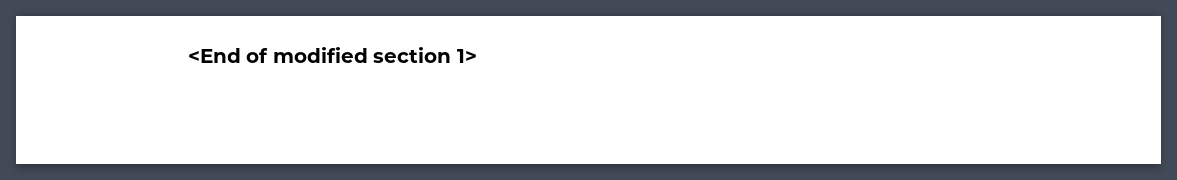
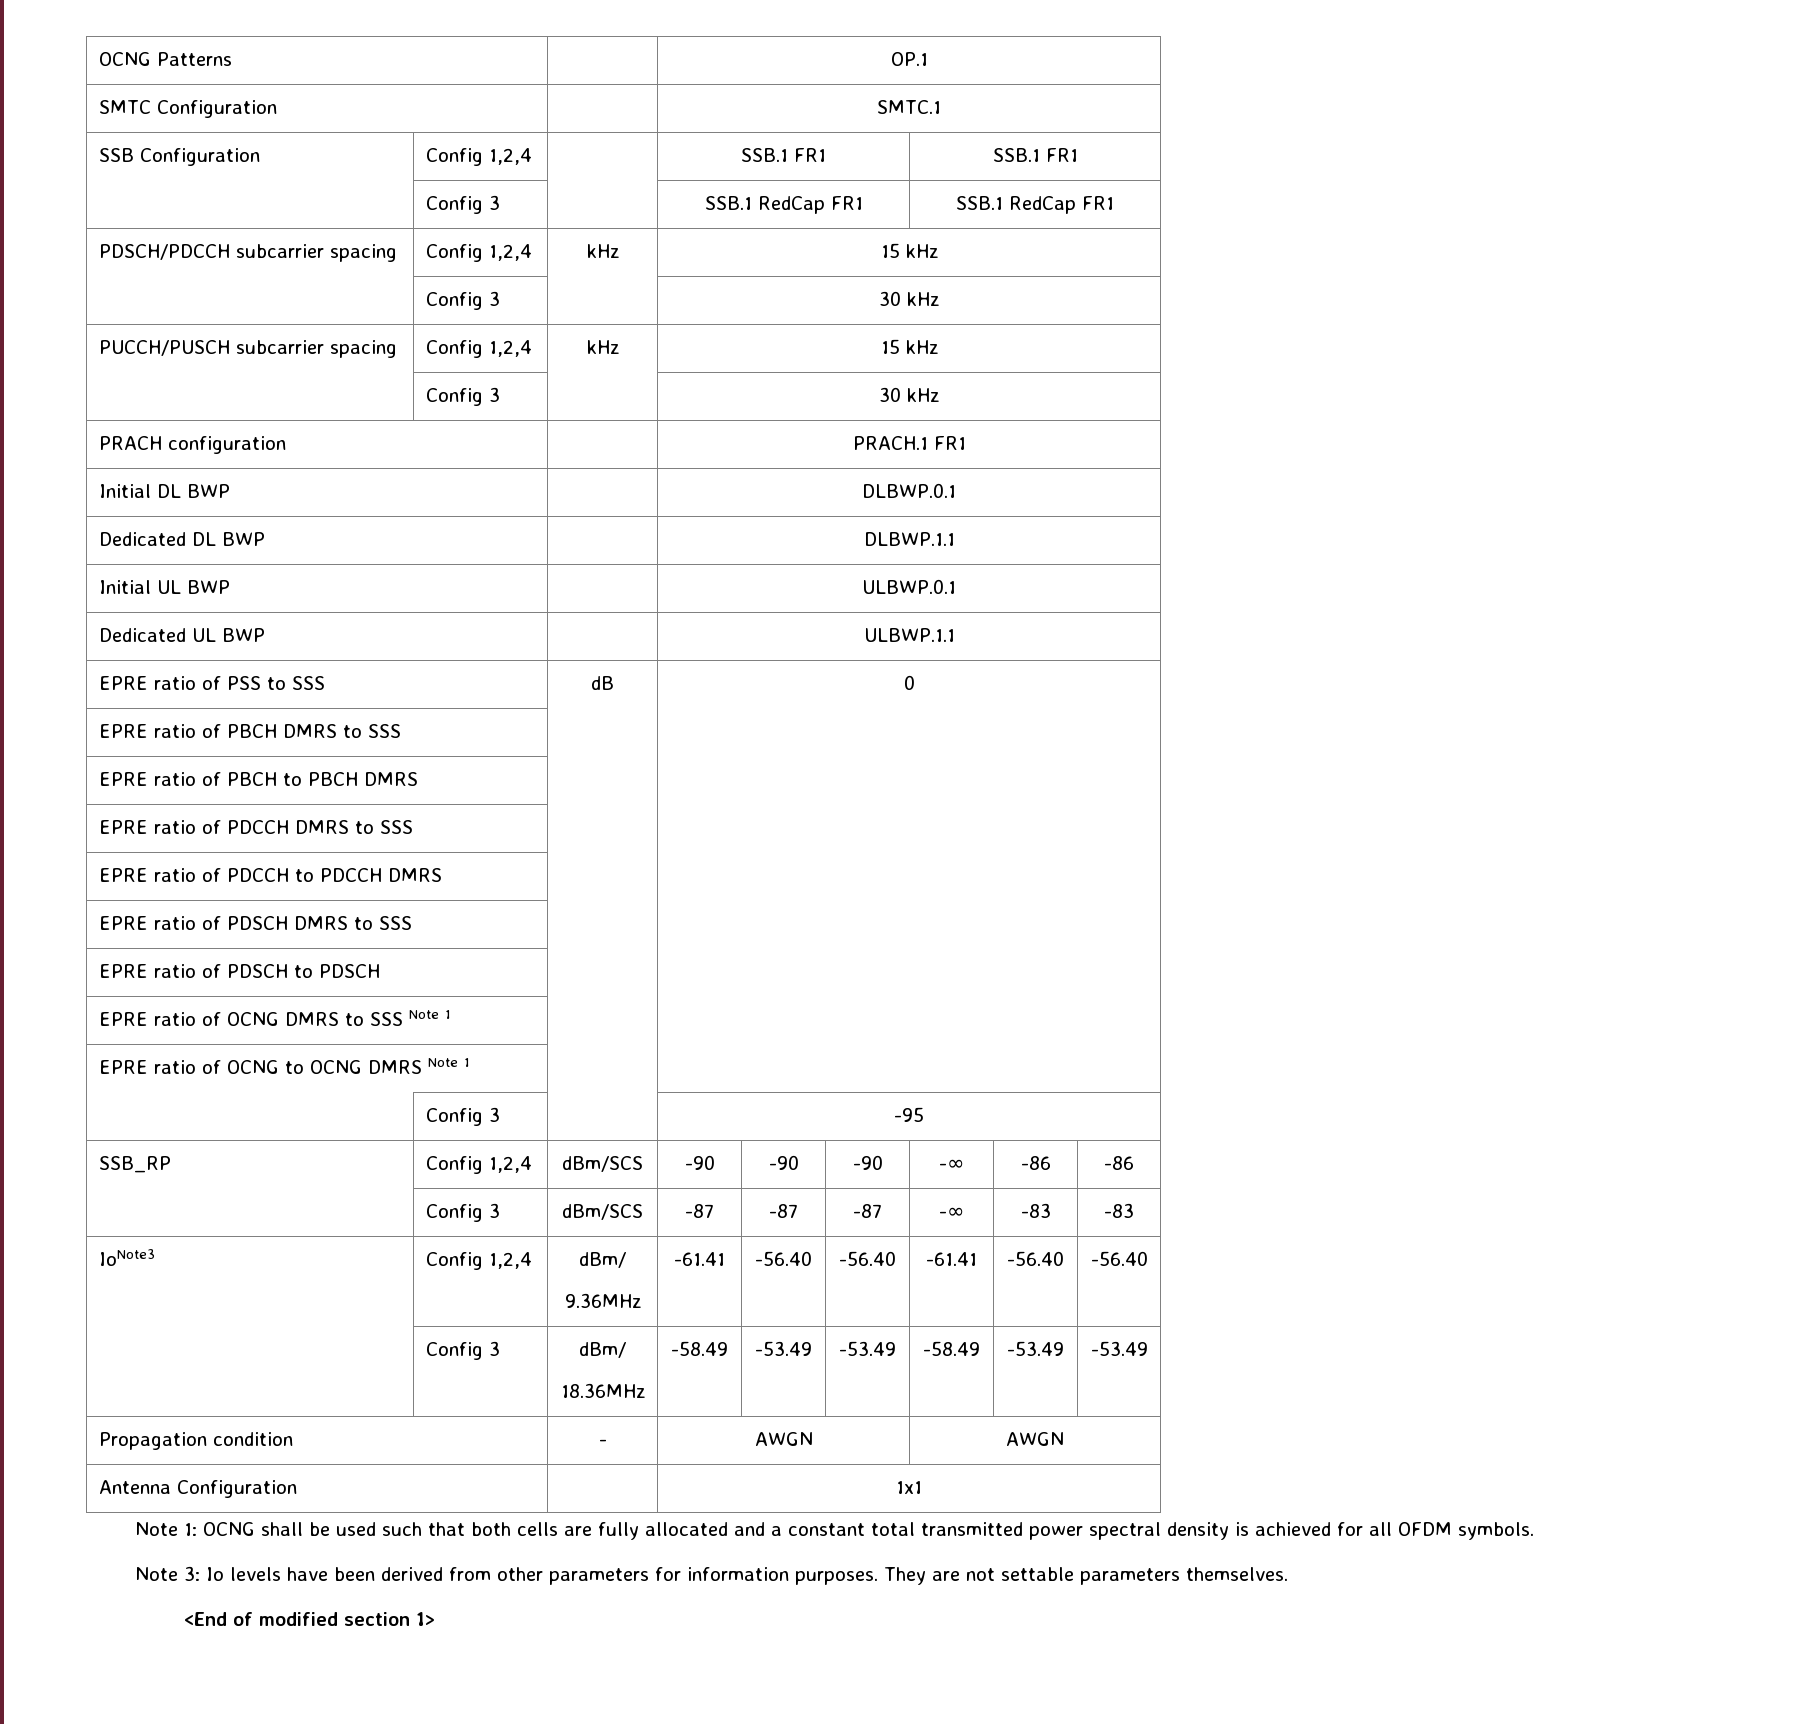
+ OCNG Patterns | | OP.1
+ SMTC Configuration | | SMTC.1
+ SSB Configuration | Config 1,2,4 | | SSB.1 FR1 | SSB.1 FR1
+ | Config 3 | | SSB.1 RedCap FR1 | SSB.1 RedCap FR1
+ PDSCH/PDCCH subcarrier spacing | Config 1,2,4 | kHz | 15 kHz
+ | Config 3 | | 30 kHz
+ PUCCH/PUSCH subcarrier spacing | Config 1,2,4 | kHz | 15 kHz
+ | Config 3 | | 30 kHz
+ PRACH configuration | | PRACH.1 FR1
+ Initial DL BWP | | DLBWP.0.1
+ Dedicated DL BWP | | DLBWP.1.1
+ Initial UL BWP | | ULBWP.0.1
+ Dedicated UL BWP | | ULBWP.1.1
+ EPRE ratio of PSS to SSS | dB | 0
+ EPRE ratio of PBCH DMRS to SSS | |
+ EPRE ratio of PBCH to PBCH DMRS | |
+ EPRE ratio of PDCCH DMRS to SSS | |
+ EPRE ratio of PDCCH to PDCCH DMRS | |
+ EPRE ratio of PDSCH DMRS to SSS | |
+ EPRE ratio of PDSCH to PDSCH | |
+ EPRE ratio of OCNG DMRS to SSS Note 1 | |
+ EPRE ratio of OCNG to OCNG DMRS Note 1 | |
+ | Config 3 | | -95
+ SSB_RP | Config 1,2,4 | dBm/SCS | -90 | -90 | -90 | -∞ | -86 | -86
+ | Config 3 | dBm/SCS | -87 | -87 | -87 | -∞ | -83 | -83
+ IoNote3 | Config 1,2,4 | dBm/
+ 9.36MHz | -61.41 | -56.40 | -56.40 | -61.41 | -56.40 | -56.40
+ | Config 3 | dBm/
+ 18.36MHz | -58.49 | -53.49 | -53.49 | -58.49 | -53.49 | -53.49
+ Propagation condition | - | AWGN | AWGN
+ Antenna Configuration | | 1x1
+ Note 1: OCNG shall be used such that both cells are fully allocated and a constant total transmitted power spectral density is achieved for all OFDM symbols.
+ Note 3: Io levels have been derived from other parameters for information purposes. They are not settable parameters themselves.

